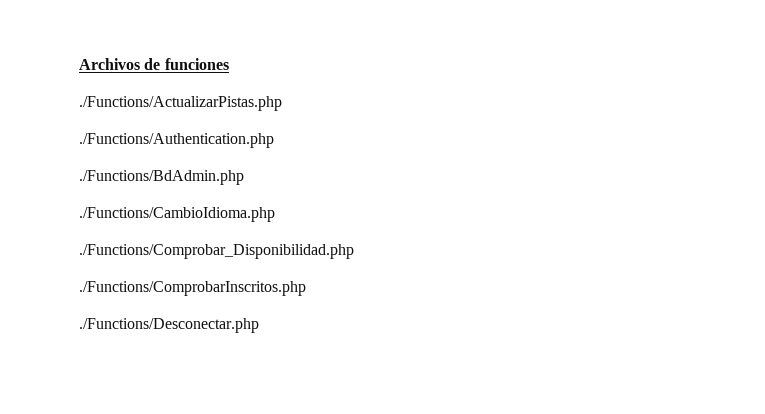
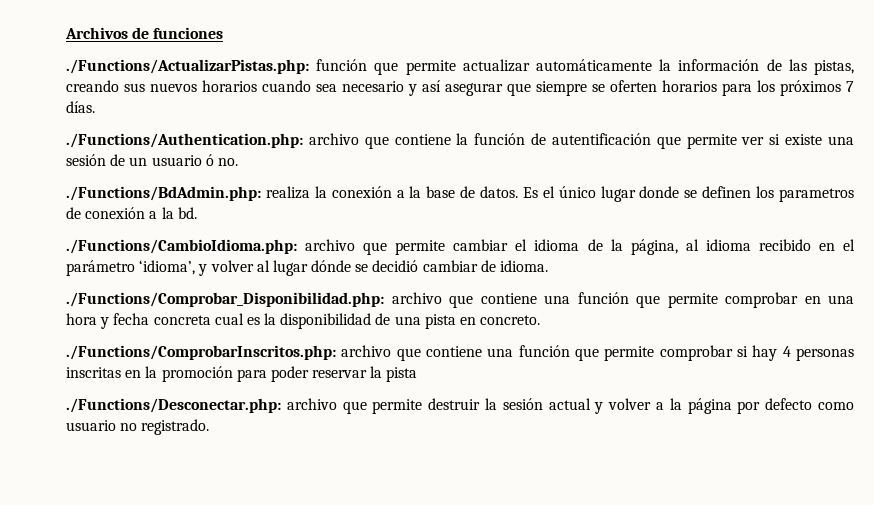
- ./Functions/ActualizarPistas.php
- ./Functions/Authentication.php
- ./Functions/BdAdmin.php
- ./Functions/CambioIdioma.php
- ./Functions/Comprobar_Disponibilidad.php
- ./Functions/ComprobarInscritos.php
- ./Functions/Desconectar.php
+ ./Functions/ActualizarPistas.php: función que permite actualizar automáticamente la información de las pistas, creando sus nuevos horarios cuando sea necesario y así asegurar que siempre se oferten horarios para los próximos 7 días.
+ ./Functions/Authentication.php: archivo que contiene la función de autentificación que permite ver si existe una sesión de un usuario ó no.
+ ./Functions/BdAdmin.php: realiza la conexión a la base de datos. Es el único lugar donde se definen los parametros de conexión a la bd.
+ ./Functions/CambioIdioma.php: archivo que permite cambiar el idioma de la página, al idioma recibido en el parámetro ‘idioma’, y volver al lugar dónde se decidió cambiar de idioma.
+ ./Functions/Comprobar_Disponibilidad.php: archivo que contiene una función que permite comprobar en una hora y fecha concreta cual es la disponibilidad de una pista en concreto.
+ ./Functions/ComprobarInscritos.php: archivo que contiene una función que permite comprobar si hay 4 personas inscritas en la promoción para poder reservar la pista
+ ./Functions/Desconectar.php: archivo que permite destruir la sesión actual y volver a la página por defecto como usuario no registrado.

